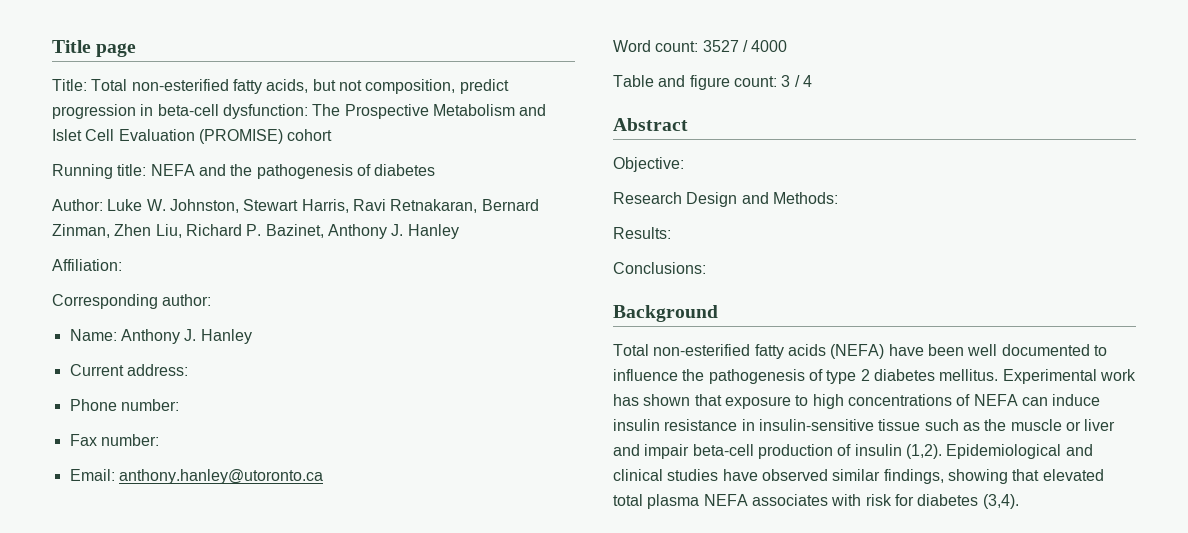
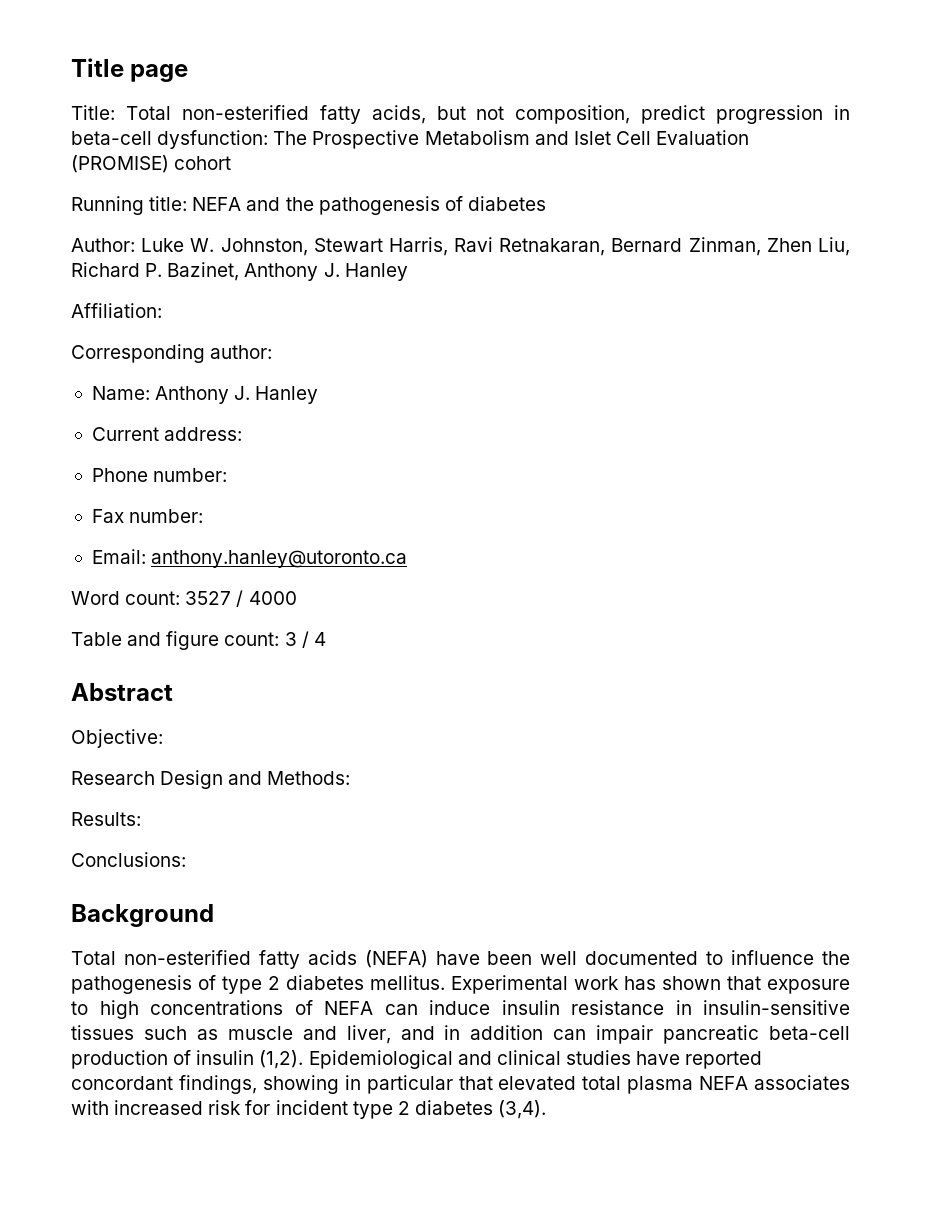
- Experimental work has shown that exposure to high concentrations of NEFA can induce insulin resistance in insulin-sensitive tissue such as the muscle or liver and impair beta-cell production of insulin (1,2).
+ Experimental work has shown that exposure to high concentrations of NEFA can induce insulin resistance in insulin-sensitive tissues such as muscle and liver, and in addition can impair pancreatic beta-cell production of insulin (1,2).
- Epidemiological and clinical studies have observed similar findings, showing that elevated total plasma NEFA associates with risk for diabetes (3,4).
+ Epidemiological and clinical studies have reported concordant findings, showing in particular that elevated total plasma NEFA associates with increased risk for incident type 2 diabetes (3,4).

